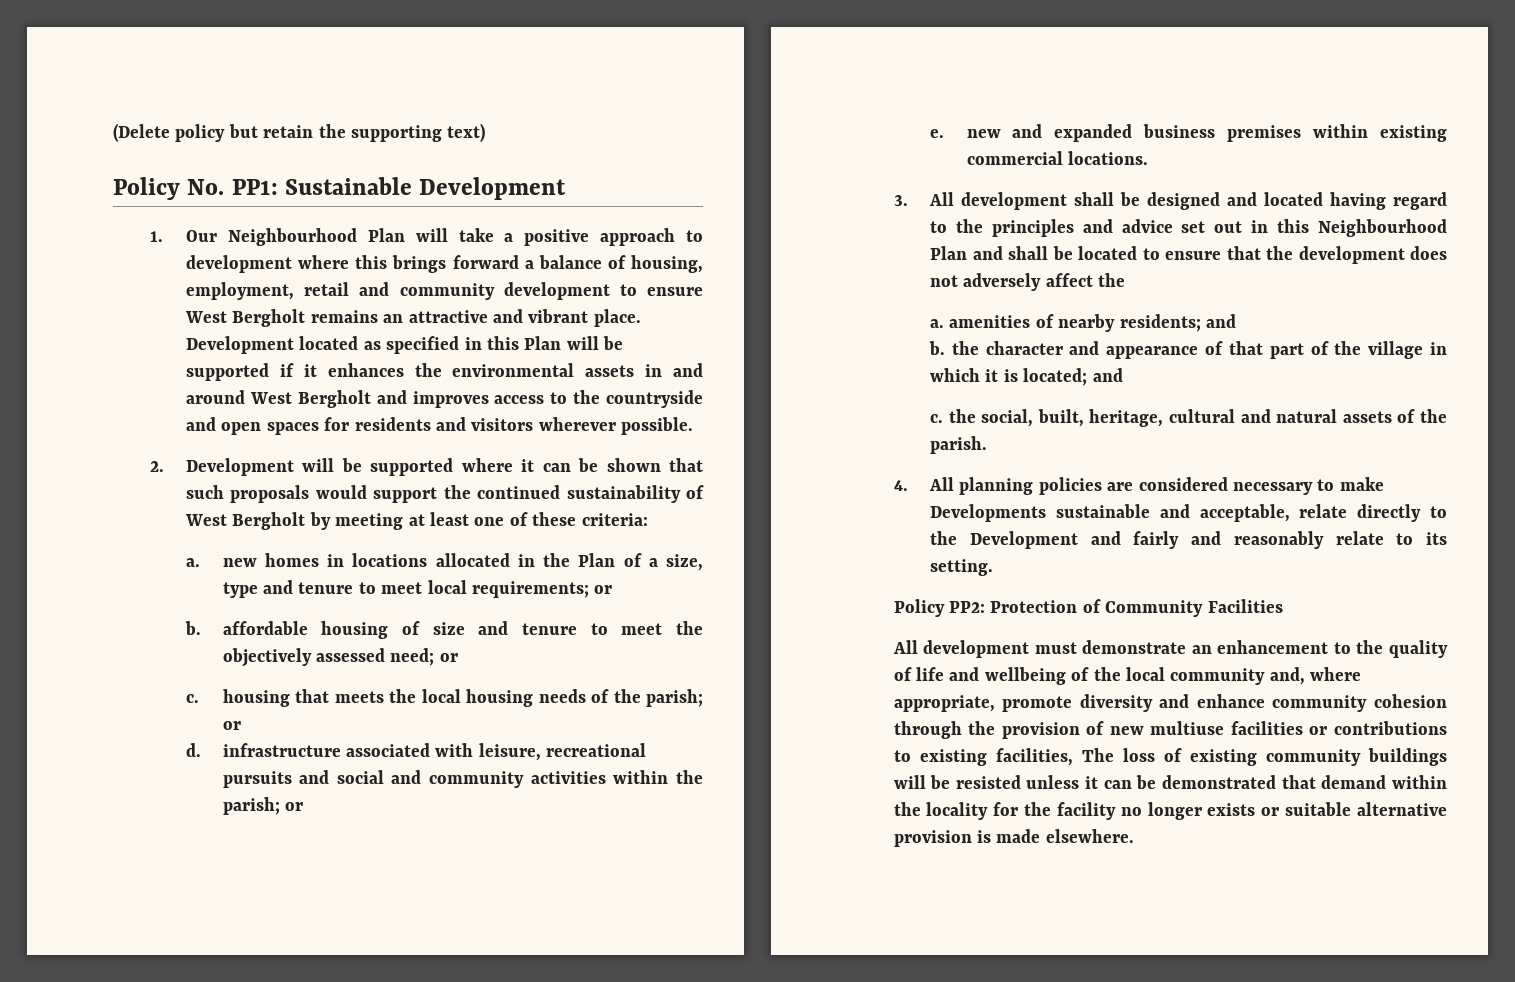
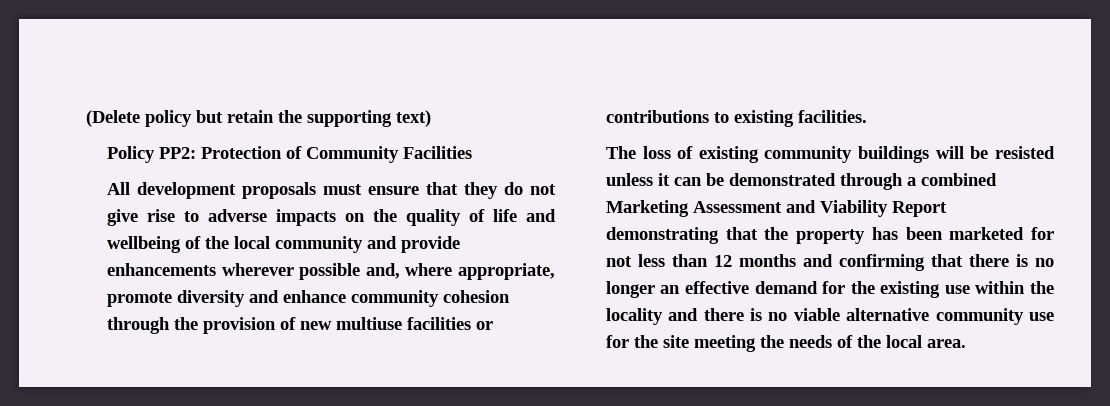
- Policy No. PP1: Sustainable Development
- 1. Our Neighbourhood Plan will take a positive approach to development where this brings forward a balance of housing, employment, retail and community development to ensure West Bergholt remains an attractive and vibrant place. Development located as specified in this Plan will be supported if it enhances the environmental assets in and around West Bergholt and improves access to the countryside and open spaces for residents and visitors wherever possible.
- 2. Development will be supported where it can be shown that such proposals would support the continued sustainability of West Bergholt by meeting at least one of these criteria:
- a. new homes in locations allocated in the Plan of a size, type and tenure to meet local requirements; or
- b. affordable housing of size and tenure to meet the objectively assessed need; or
- c. housing that meets the local housing needs of the parish; or
- d. infrastructure associated with leisure, recreational pursuits and social and community activities within the parish; or
- e. new and expanded business premises within existing commercial locations.
- 3. All development shall be designed and located having regard to the principles and advice set out in this Neighbourhood Plan and shall be located to ensure that the development does not adversely affect the
- a. amenities of nearby residents; and
- b. the character and appearance of that part of the village in which it is located; and
- c. the social, built, heritage, cultural and natural assets of the parish.
- 4. All planning policies are considered necessary to make Developments sustainable and acceptable, relate directly to the Development and fairly and reasonably relate to its setting.
- All development must demonstrate an enhancement to the quality of life and wellbeing of the local community and, where appropriate, promote diversity and enhance community cohesion through the provision of new multiuse facilities or contributions to existing facilities, The loss of existing community buildings will be resisted unless it can be demonstrated that demand within the locality for the facility no longer exists or suitable alternative provision is made elsewhere.
+ All development proposals must ensure that they do not give rise to adverse impacts on the quality of life and wellbeing of the local community and provide enhancements wherever possible and, where appropriate, promote diversity and enhance community cohesion through the provision of new multiuse facilities or contributions to existing facilities.
+ The loss of existing community buildings will be resisted unless it can be demonstrated through a combined Marketing Assessment and Viability Report demonstrating that the property has been marketed for not less than 12 months and confirming that there is no longer an effective demand for the existing use within the locality and there is no viable alternative community use for the site meeting the needs of the local area.

